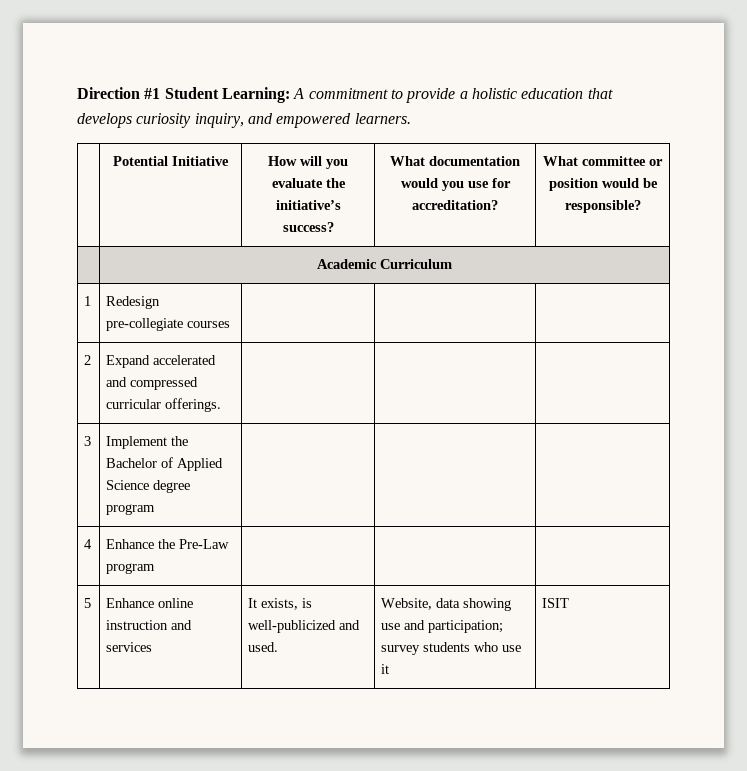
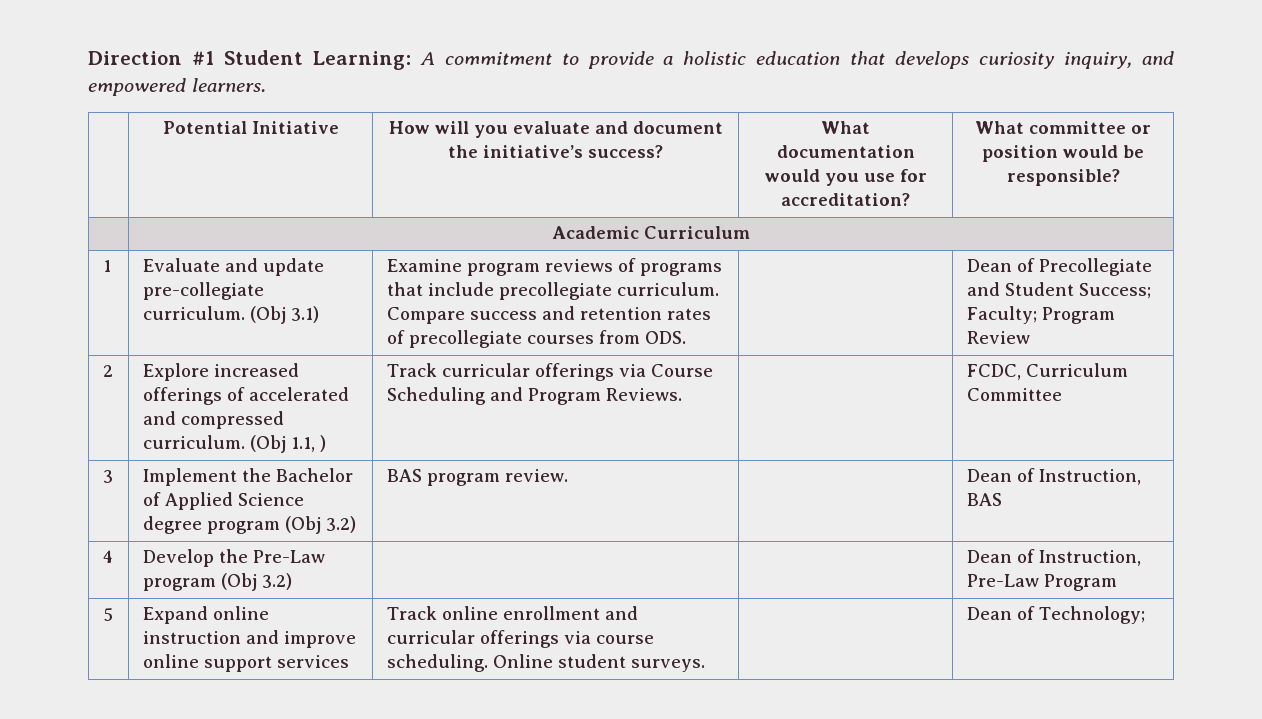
- | Potential Initiative | How will you evaluate the initiative’s success? | What documentation would you use for accreditation? | What committee or position would be responsible?
+ | Potential Initiative | How will you evaluate and document the initiative’s success? | What documentation would you use for accreditation? | What committee or position would be responsible?
- 1 | Redesign pre-collegiate courses | | |
- 2 | Expand accelerated and compressed curricular offerings. | | |
+ 1 | Evaluate and update pre-collegiate curriculum. (Obj 3.1) | Examine program reviews of programs that include precollegiate curriculum. Compare success and retention rates of precollegiate courses from ODS. | | Dean of Precollegiate and Student Success; Faculty; Program Review
+ 2 | Explore increased offerings of accelerated and compressed curriculum. (Obj 1.1, ) | Track curricular offerings via Course Scheduling and Program Reviews. | | FCDC, Curriculum Committee
- 3 | Implement the Bachelor of Applied Science degree program | | |
- 4 | Enhance the Pre-Law program | | |
+ 3 | Implement the Bachelor of Applied Science degree program (Obj 3.2) | BAS program review. | | Dean of Instruction, BAS
+ 4 | Develop the Pre-Law program (Obj 3.2) | | | Dean of Instruction, Pre-Law Program
- 5 | Enhance online instruction and services | It exists, is well-publicized and used. | Website, data showing use and participation; survey students who use it | ISIT
+ 5 | Expand online instruction and improve online support services | Track online enrollment and curricular offerings via course scheduling. Online student surveys. | | Dean of Technology;

